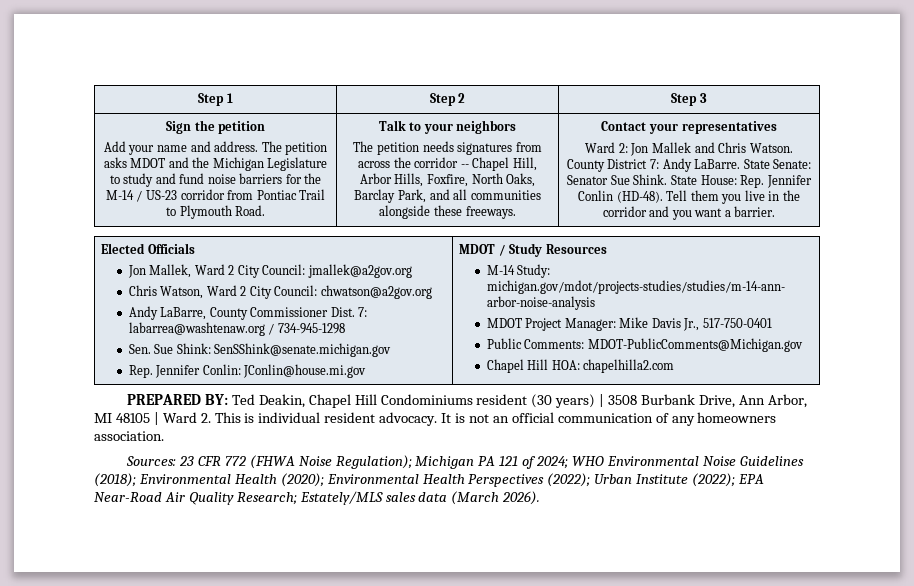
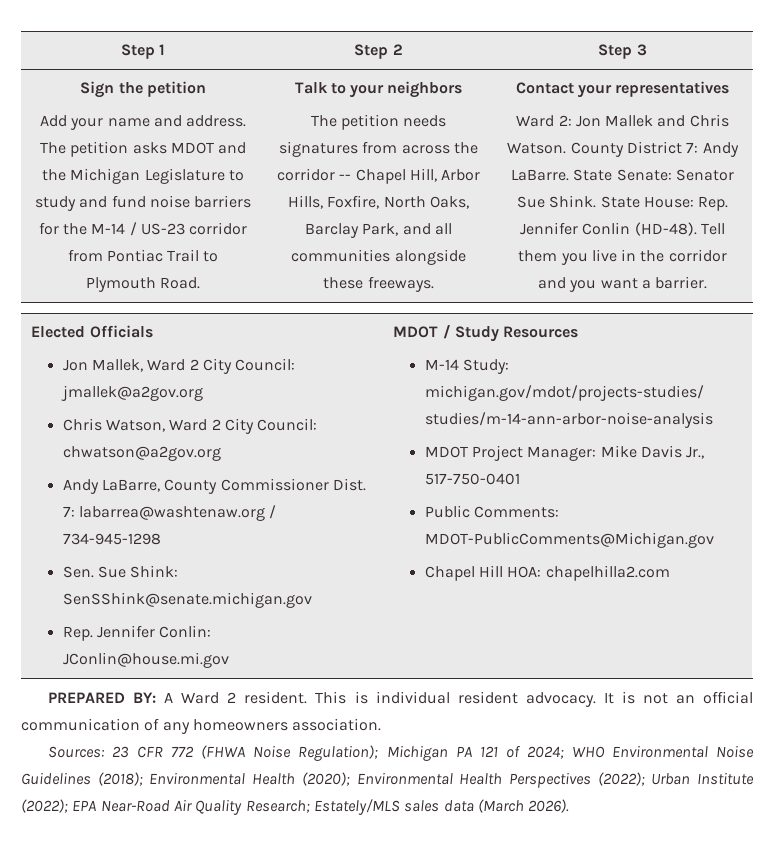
- PREPARED BY: Ted Deakin, Chapel Hill Condominiums resident (30 years) | 3508 Burbank Drive, Ann Arbor, MI 48105 | Ward 2. This is individual resident advocacy.
+ PREPARED BY: A Ward 2 resident. This is individual resident advocacy.

